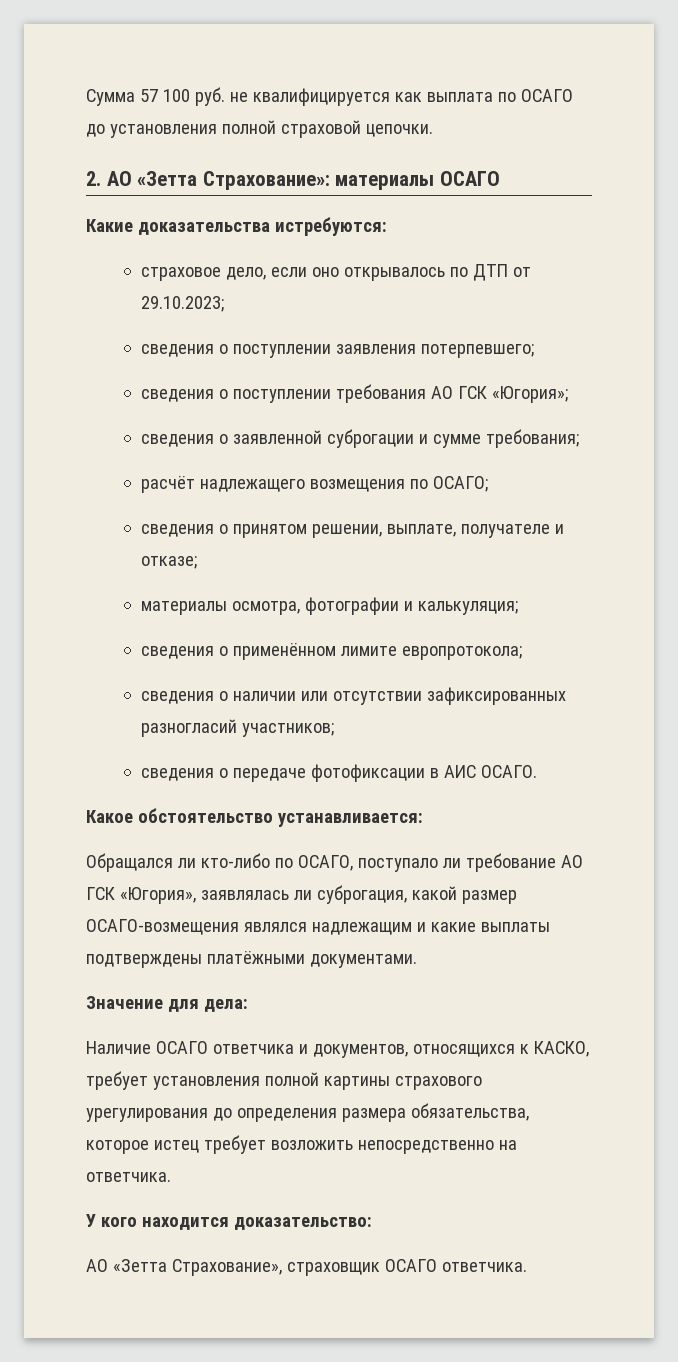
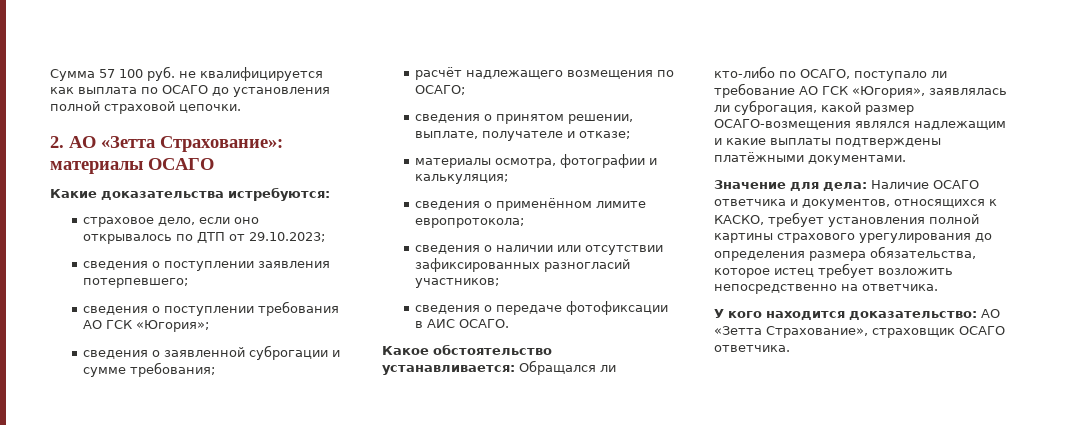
- Какое обстоятельство устанавливается:
- Обращался ли кто-либо по ОСАГО, поступало ли требование АО ГСК «Югория», заявлялась ли суброгация, какой размер ОСАГО-возмещения являлся надлежащим и какие выплаты подтверждены платёжными документами.
+ Какое обстоятельство устанавливается: Обращался ли кто-либо по ОСАГО, поступало ли требование АО ГСК «Югория», заявлялась ли суброгация, какой размер ОСАГО-возмещения являлся надлежащим и какие выплаты подтверждены платёжными документами.
- Значение для дела:
- Наличие ОСАГО ответчика и документов, относящихся к КАСКО, требует установления полной картины страхового урегулирования до определения размера обязательства, которое истец требует возложить непосредственно на ответчика.
+ Значение для дела: Наличие ОСАГО ответчика и документов, относящихся к КАСКО, требует установления полной картины страхового урегулирования до определения размера обязательства, которое истец требует возложить непосредственно на ответчика.
- У кого находится доказательство:
- АО «Зетта Страхование», страховщик ОСАГО ответчика.
+ У кого находится доказательство: АО «Зетта Страхование», страховщик ОСАГО ответчика.

